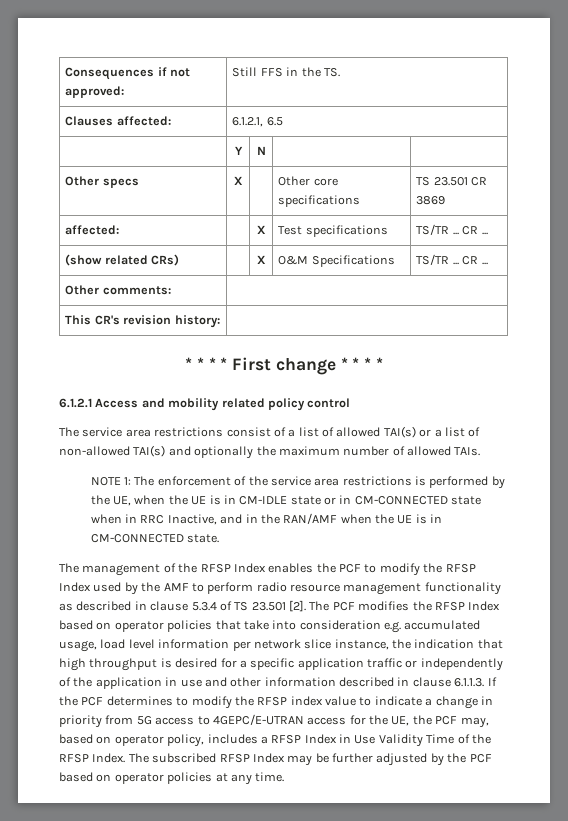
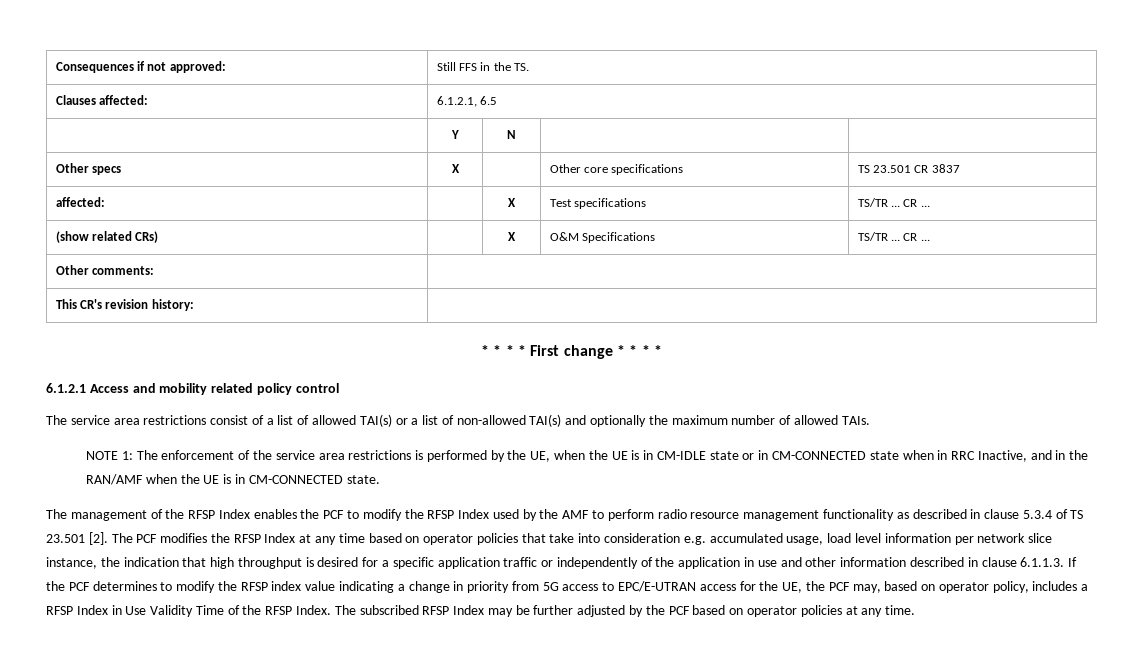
- Other specs | X | | Other core specifications | TS 23.501 CR 3869
+ Other specs | X | | Other core specifications | TS 23.501 CR 3837
- The PCF modifies the RFSP Index based on operator policies that take into consideration e.g. accumulated usage, load level information per network slice instance, the indication that high throughput is desired for a specific application traffic or independently of the application in use and other information described in clause 6.1.1.3. If the PCF determines to modify the RFSP index value to indicate a change in priority from 5G access to 4GEPC/E-UTRAN access for the UE, the PCF may, based on operator policy, includes a RFSP Index in Use Validity Time of the RFSP Index.
+ The PCF modifies the RFSP Index at any time based on operator policies that take into consideration e.g. accumulated usage, load level information per network slice instance, the indication that high throughput is desired for a specific application traffic or independently of the application in use and other information described in clause 6.1.1.3. If the PCF determines to modify the RFSP index value indicating a change in priority from 5G access to EPC/E-UTRAN access for the UE, the PCF may, based on operator policy, includes a RFSP Index in Use Validity Time of the RFSP Index.

